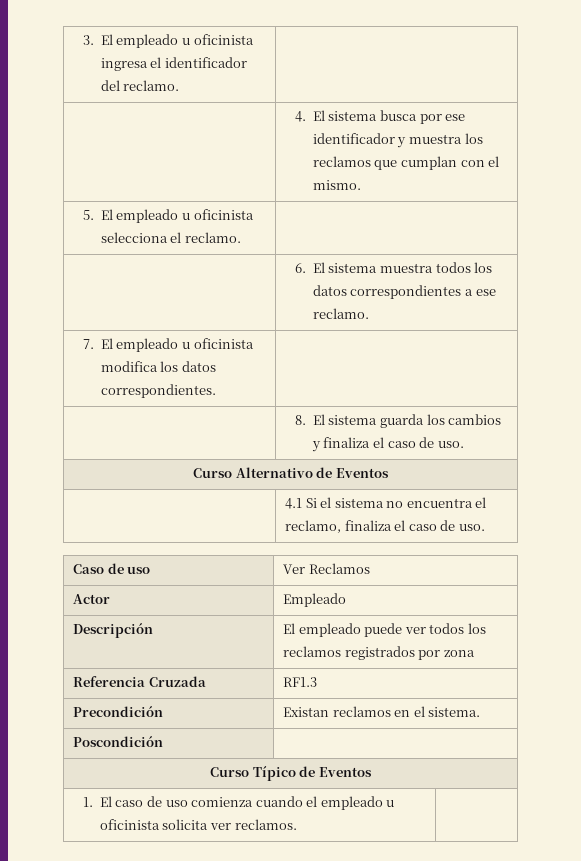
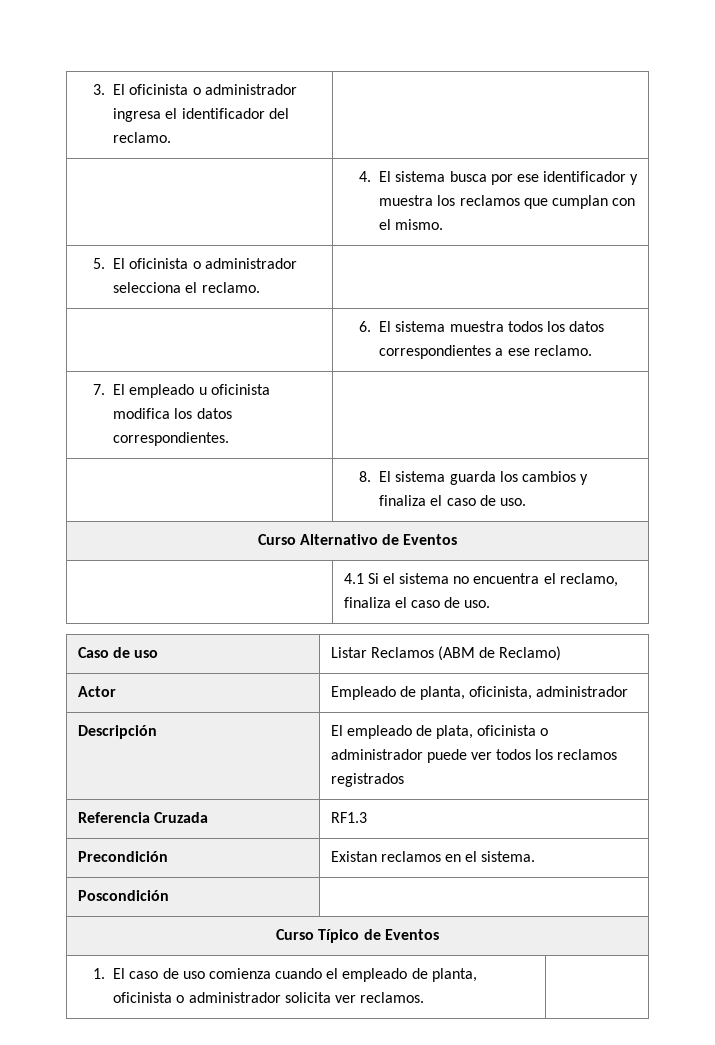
- 3. El empleado u oficinista ingresa el identificador del reclamo. |
+ 3. El oficinista o administrador ingresa el identificador del reclamo. |
- 5. El empleado u oficinista selecciona el reclamo. |
+ 5. El oficinista o administrador selecciona el reclamo. |
- Caso de uso | Ver Reclamos
+ Caso de uso | Listar Reclamos (ABM de Reclamo)
- Actor | Empleado
+ Actor | Empleado de planta, oficinista, administrador
- Descripción | El empleado puede ver todos los reclamos registrados por zona
+ Descripción | El empleado de plata, oficinista o administrador puede ver todos los reclamos registrados
- 1. El caso de uso comienza cuando el empleado u oficinista solicita ver reclamos. |
+ 1. El caso de uso comienza cuando el empleado de planta, oficinista o administrador solicita ver reclamos. |

